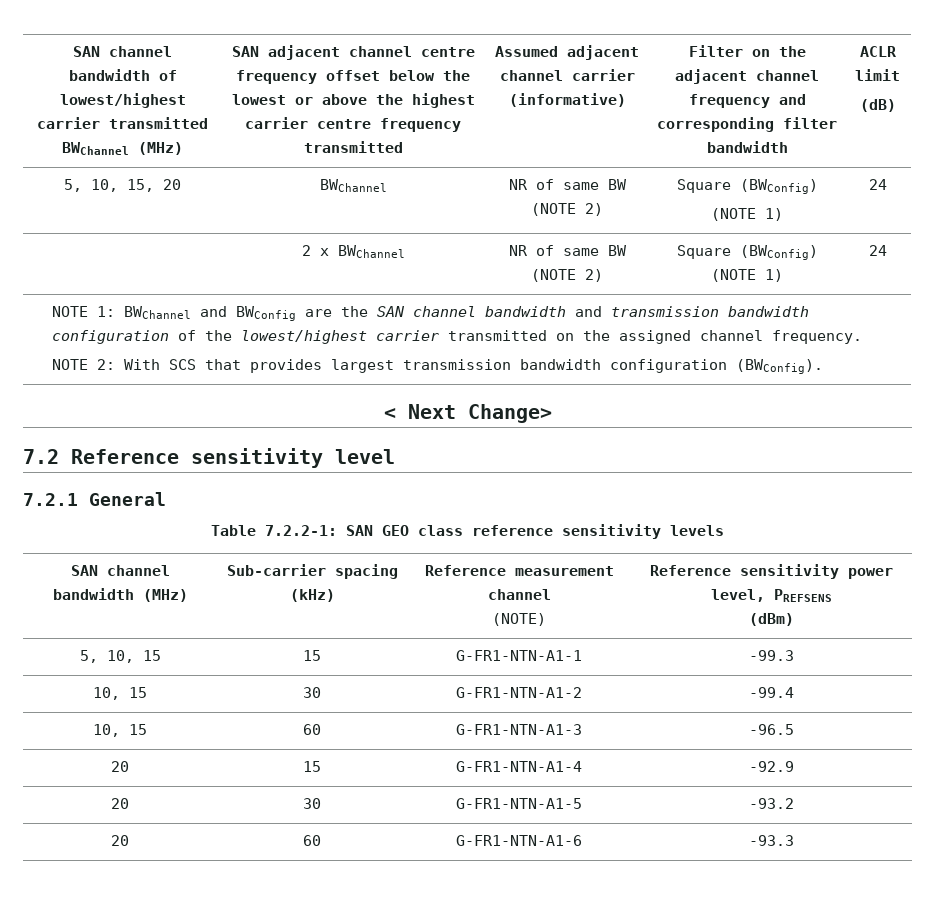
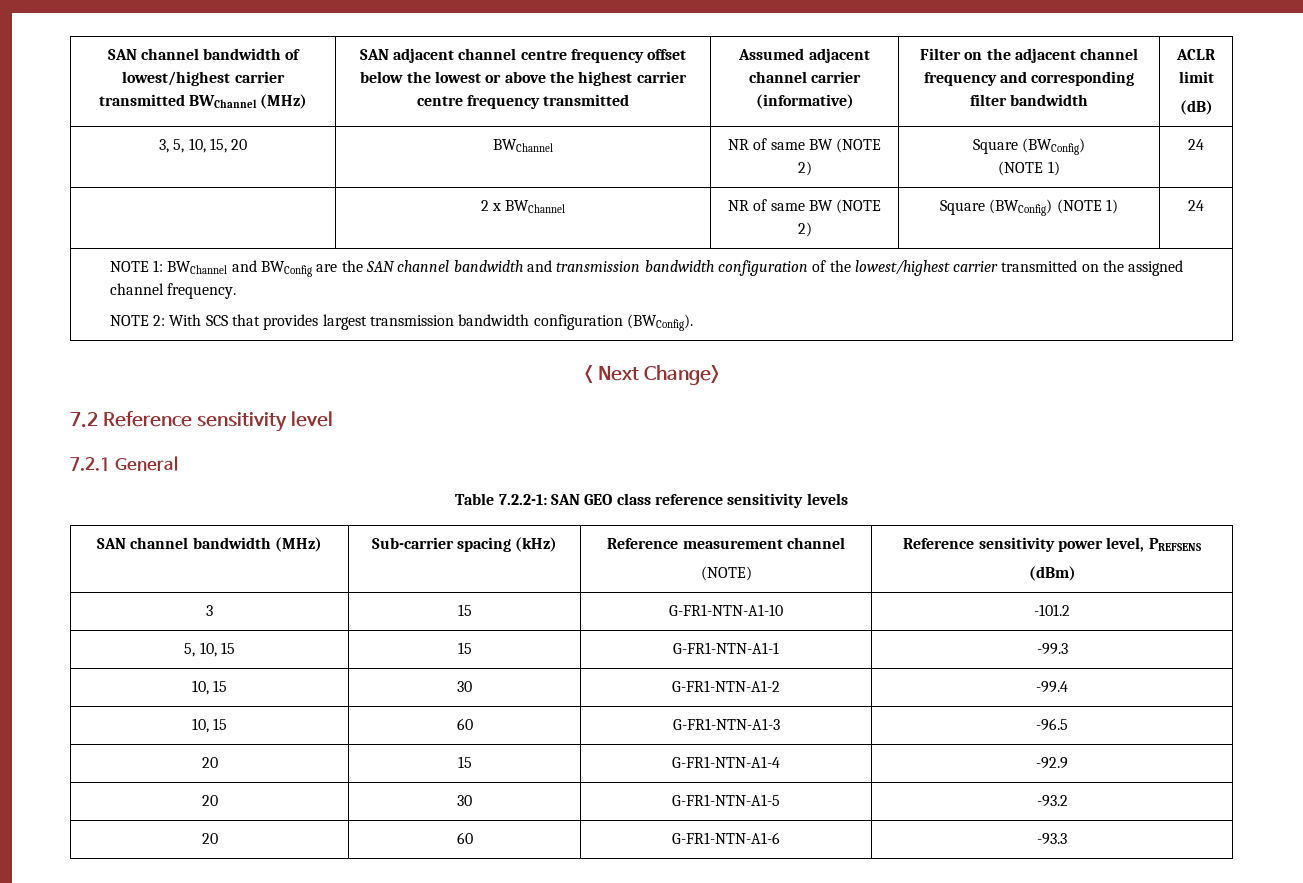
- 5, 10, 15, 20 | BWChannel | NR of same BW (NOTE 2) | Square (BWConfig)
+ 3, 5, 10, 15, 20 | BWChannel | NR of same BW (NOTE 2) | Square (BWConfig)
+ 3 | 15 | G-FR1-NTN-A1-10 | -101.2

